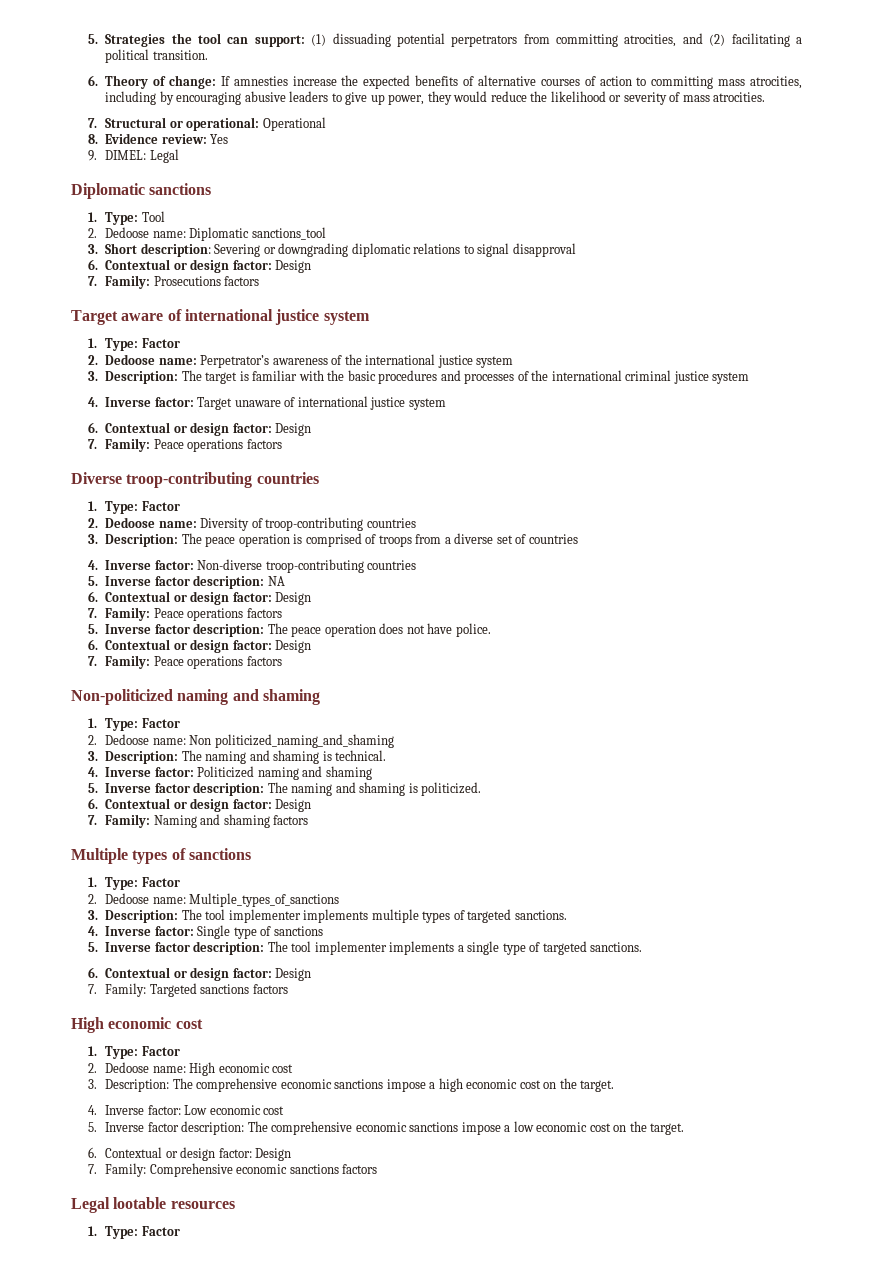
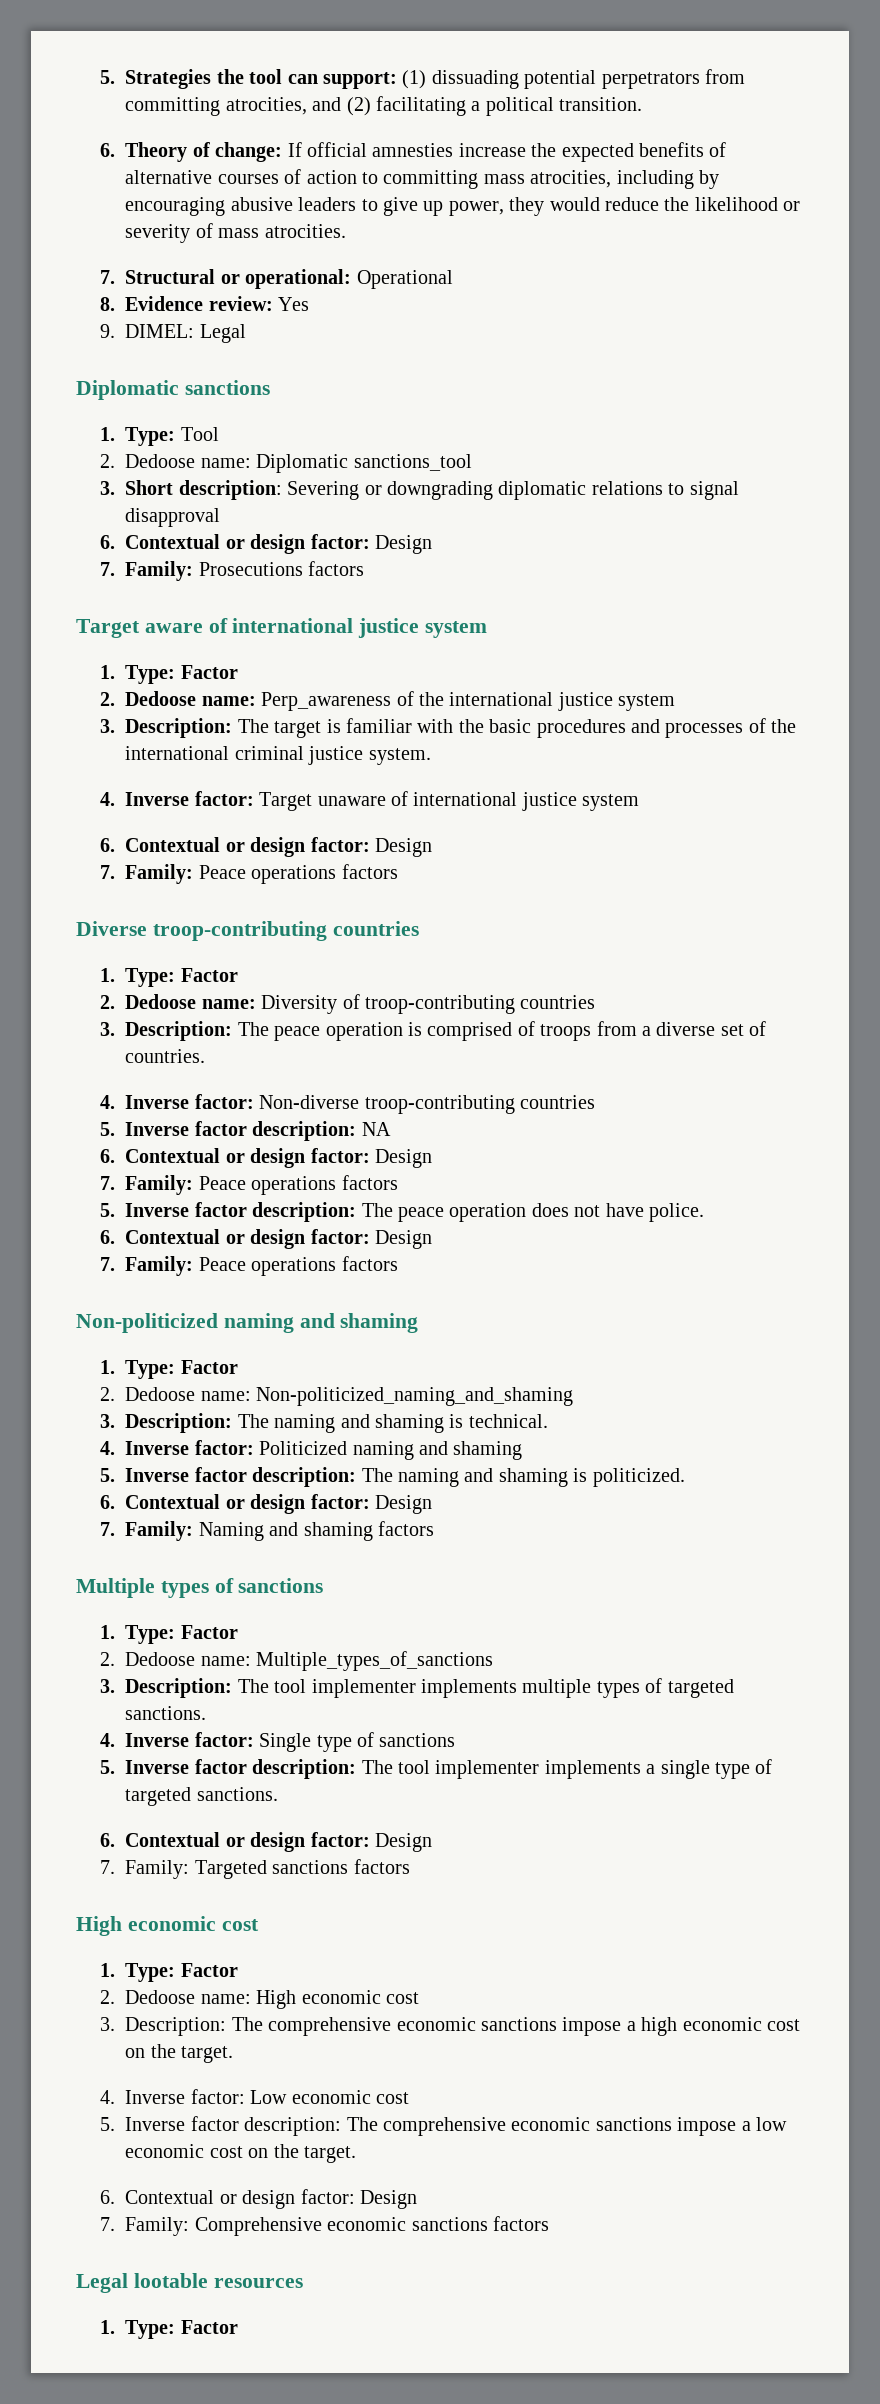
- 6. Theory of change: If amnesties increase the expected benefits of alternative courses of action to committing mass atrocities, including by encouraging abusive leaders to give up power, they would reduce the likelihood or severity of mass atrocities.
+ 6. Theory of change: If official amnesties increase the expected benefits of alternative courses of action to committing mass atrocities, including by encouraging abusive leaders to give up power, they would reduce the likelihood or severity of mass atrocities.
- 2. Dedoose name: Perpetrator’s awareness of the international justice system
+ 2. Dedoose name: Perp_awareness of the international justice system
- 3. Description: The target is familiar with the basic procedures and processes of the international criminal justice system
+ 3. Description: The target is familiar with the basic procedures and processes of the international criminal justice system.
- 3. Description: The peace operation is comprised of troops from a diverse set of countries
+ 3. Description: The peace operation is comprised of troops from a diverse set of countries.
- 2. Dedoose name: Non politicized_naming_and_shaming
+ 2. Dedoose name: Non-politicized_naming_and_shaming

